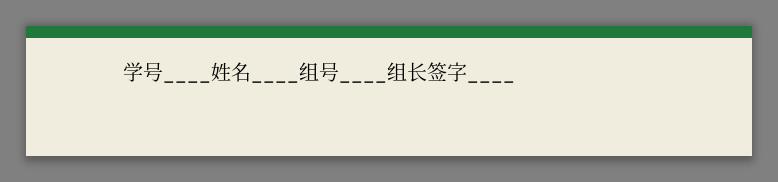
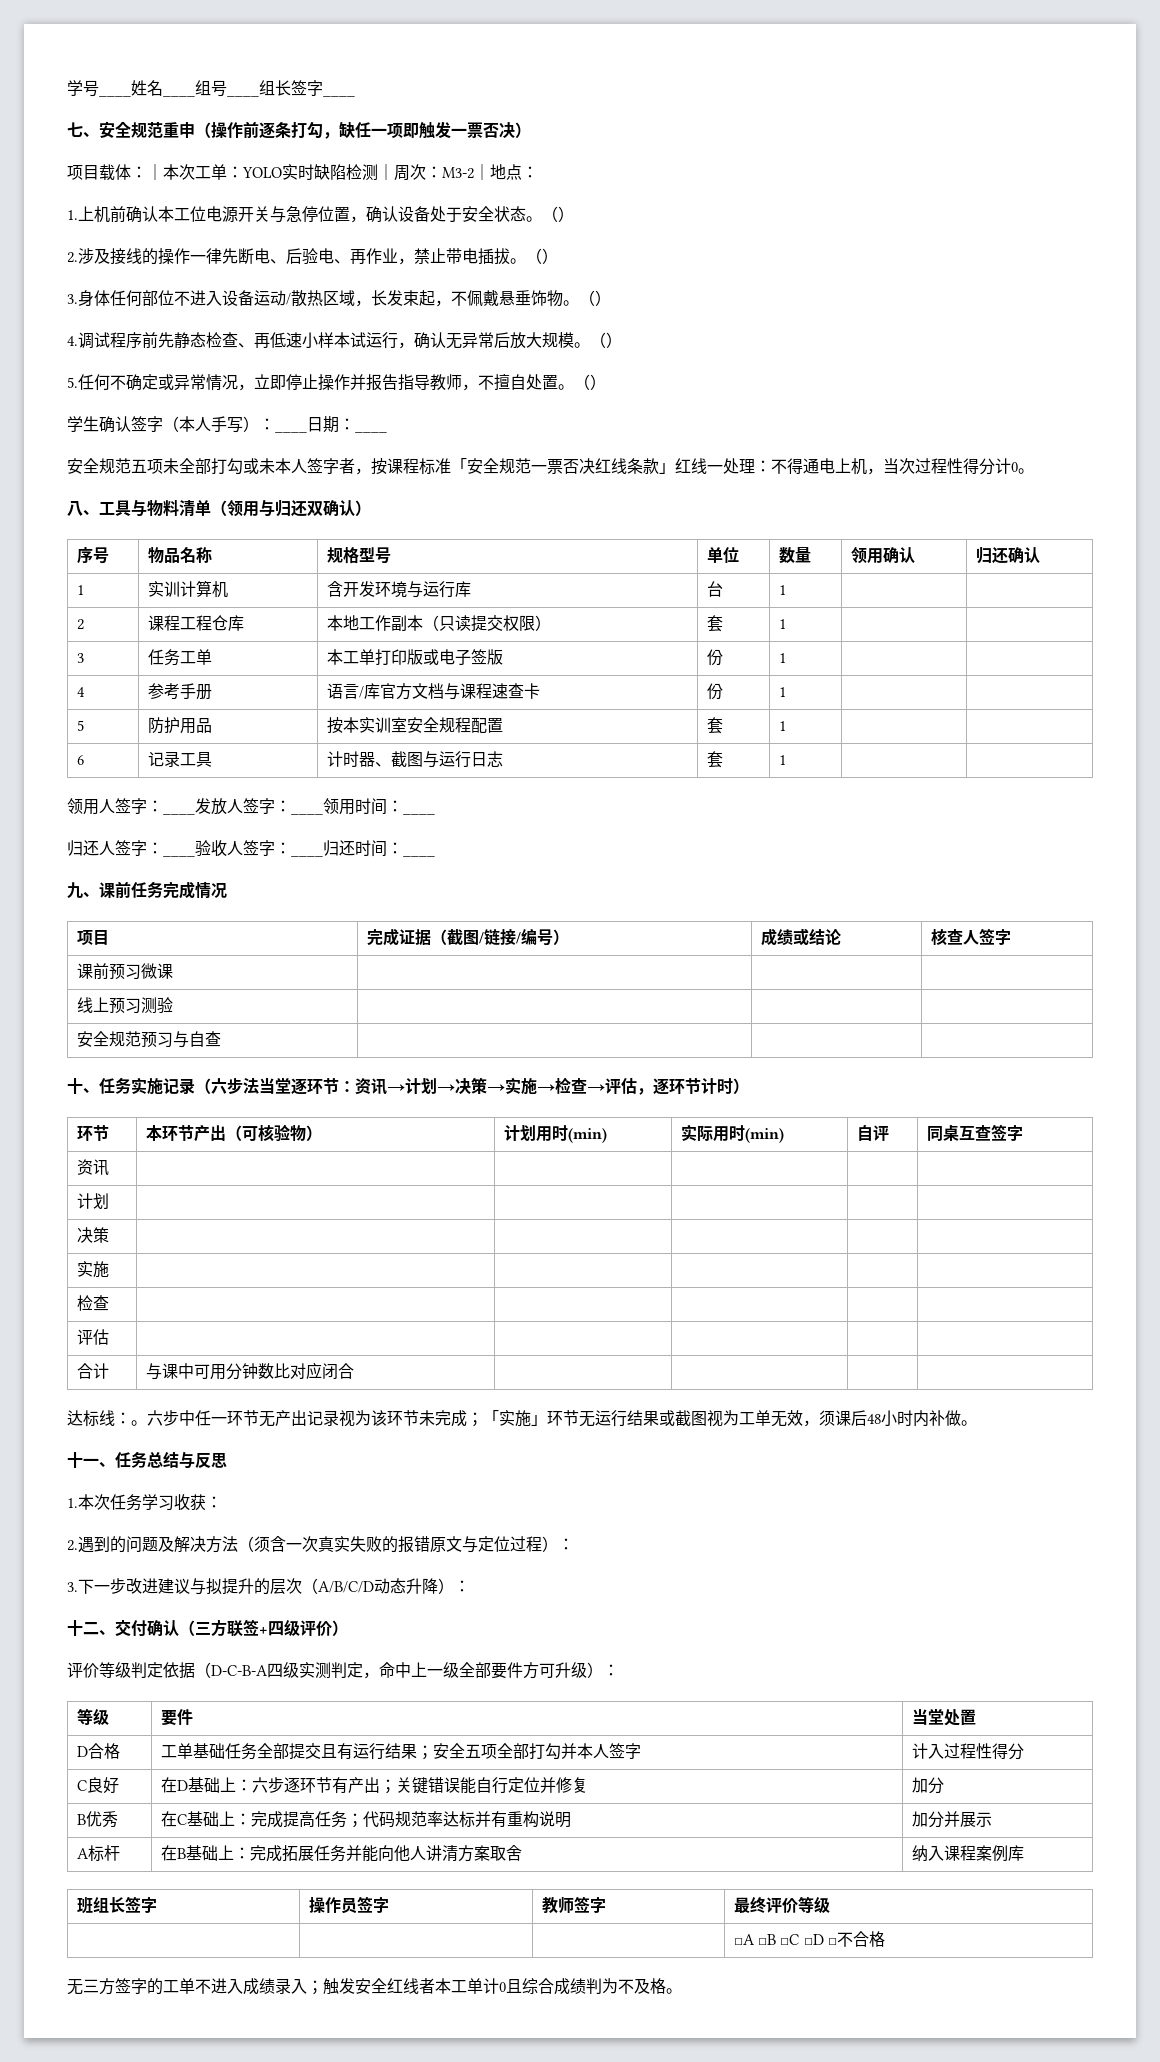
+ 七、安全规范重申（操作前逐条打勾，缺任一项即触发一票否决）
+ 项目载体：｜本次工单：YOLO实时缺陷检测｜周次：M3-2｜地点：
+ 1.上机前确认本工位电源开关与急停位置，确认设备处于安全状态。（）
+ 2.涉及接线的操作一律先断电、后验电、再作业，禁止带电插拔。（）
+ 3.身体任何部位不进入设备运动/散热区域，长发束起，不佩戴悬垂饰物。（）
+ 4.调试程序前先静态检查、再低速小样本试运行，确认无异常后放大规模。（）
+ 5.任何不确定或异常情况，立即停止操作并报告指导教师，不擅自处置。（）
+ 学生确认签字（本人手写）：____日期：____
+ 安全规范五项未全部打勾或未本人签字者，按课程标准「安全规范一票否决红线条款」红线一处理：不得通电上机，当次过程性得分计0。
+ 八、工具与物料清单（领用与归还双确认）
+ 序号 | 物品名称 | 规格型号 | 单位 | 数量 | 领用确认 | 归还确认
+ 1 | 实训计算机 | 含开发环境与运行库 | 台 | 1 | |
+ 2 | 课程工程仓库 | 本地工作副本（只读提交权限） | 套 | 1 | |
+ 3 | 任务工单 | 本工单打印版或电子签版 | 份 | 1 | |
+ 4 | 参考手册 | 语言/库官方文档与课程速查卡 | 份 | 1 | |
+ 5 | 防护用品 | 按本实训室安全规程配置 | 套 | 1 | |
+ 6 | 记录工具 | 计时器、截图与运行日志 | 套 | 1 | |
+ 领用人签字：____发放人签字：____领用时间：____
+ 归还人签字：____验收人签字：____归还时间：____
+ 九、课前任务完成情况
+ 项目 | 完成证据（截图/链接/编号） | 成绩或结论 | 核查人签字
+ 课前预习微课 | | |
+ 线上预习测验 | | |
+ 安全规范预习与自查 | | |
+ 十、任务实施记录（六步法当堂逐环节：资讯→计划→决策→实施→检查→评估，逐环节计时）
+ 环节 | 本环节产出（可核验物） | 计划用时(min) | 实际用时(min) | 自评 | 同桌互查签字
+ 资讯 | | | | |
+ 计划 | | | | |
+ 决策 | | | | |
+ 实施 | | | | |
+ 检查 | | | | |
+ 评估 | | | | |
+ 合计 | 与课中可用分钟数比对应闭合 | | | |
+ 达标线：。六步中任一环节无产出记录视为该环节未完成；「实施」环节无运行结果或截图视为工单无效，须课后48小时内补做。
+ 十一、任务总结与反思
+ 1.本次任务学习收获：
+ 2.遇到的问题及解决方法（须含一次真实失败的报错原文与定位过程）：
+ 3.下一步改进建议与拟提升的层次（A/B/C/D动态升降）：
+ 十二、交付确认（三方联签+四级评价）
+ 评价等级判定依据（D-C-B-A四级实测判定，命中上一级全部要件方可升级）：
+ 等级 | 要件 | 当堂处置
+ D合格 | 工单基础任务全部提交且有运行结果；安全五项全部打勾并本人签字 | 计入过程性得分
+ C良好 | 在D基础上：六步逐环节有产出；关键错误能自行定位并修复 | 加分
+ B优秀 | 在C基础上：完成提高任务；代码规范率达标并有重构说明 | 加分并展示
+ A标杆 | 在B基础上：完成拓展任务并能向他人讲清方案取舍 | 纳入课程案例库
+ 班组长签字 | 操作员签字 | 教师签字 | 最终评价等级
+ | | | □A □B □C □D □不合格
+ 无三方签字的工单不进入成绩录入；触发安全红线者本工单计0且综合成绩判为不及格。

